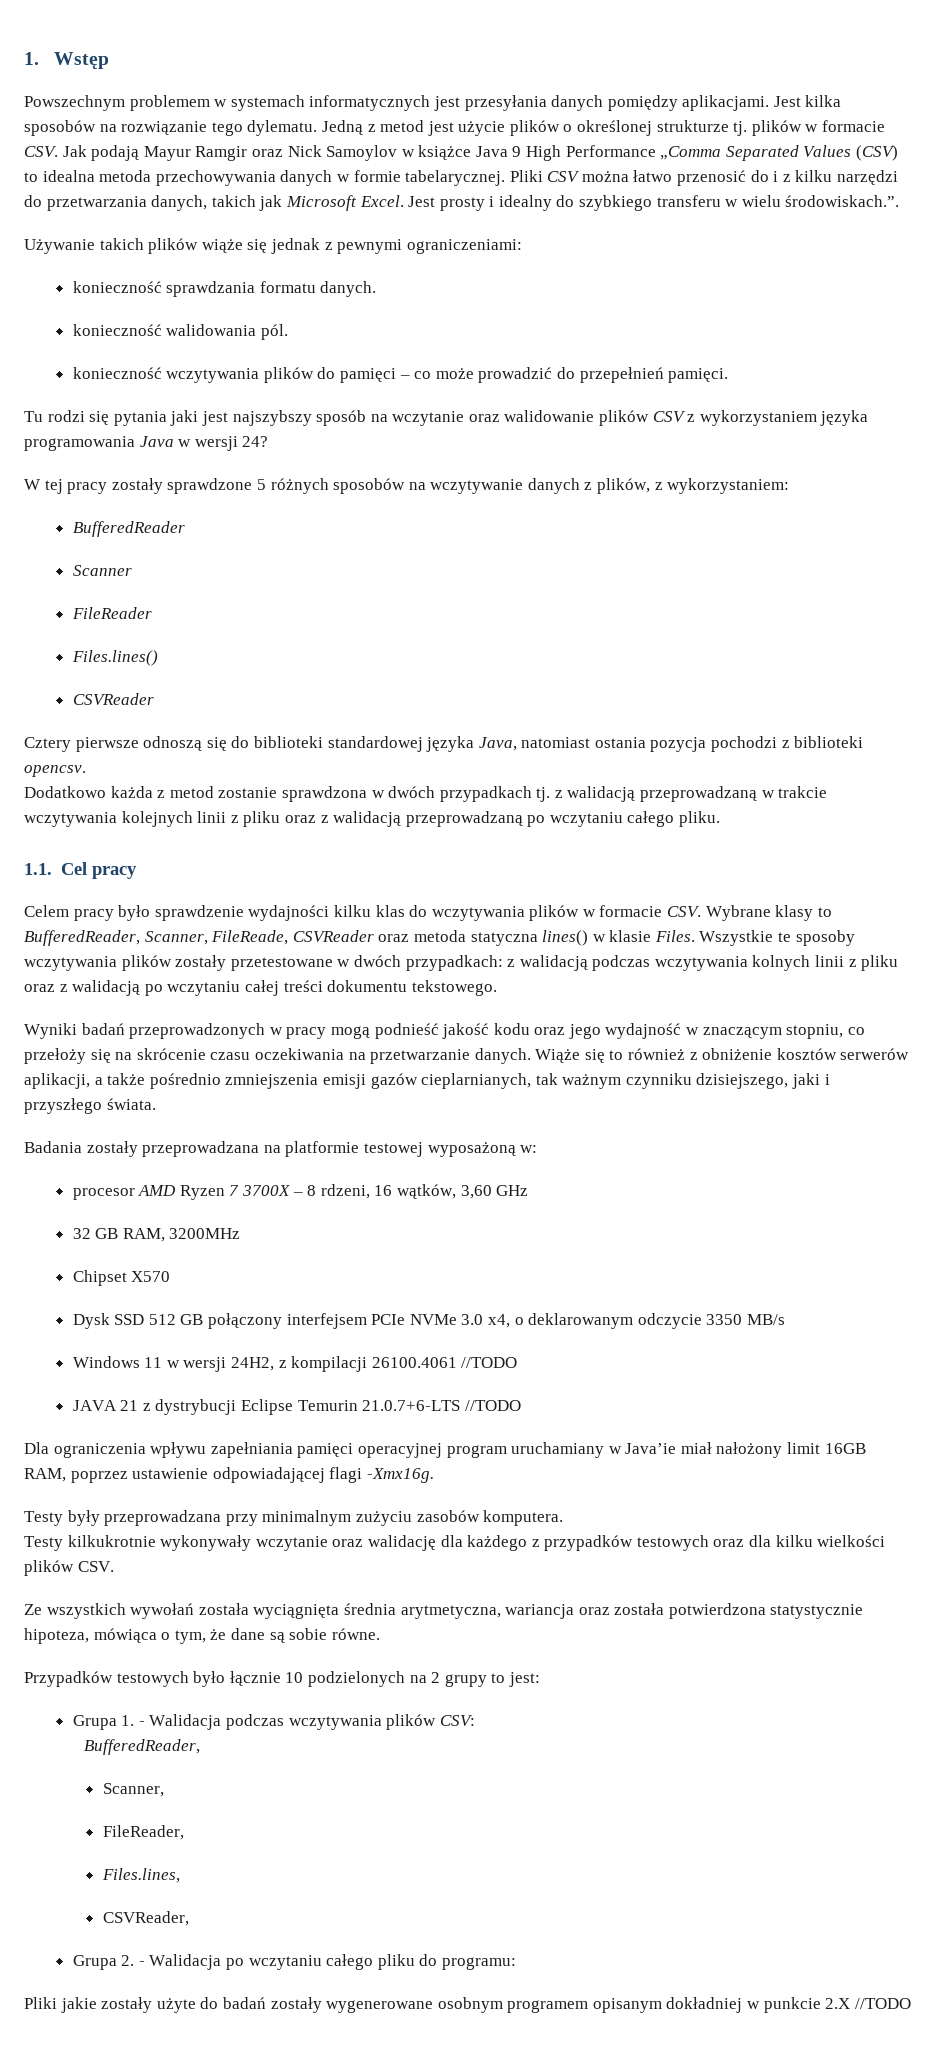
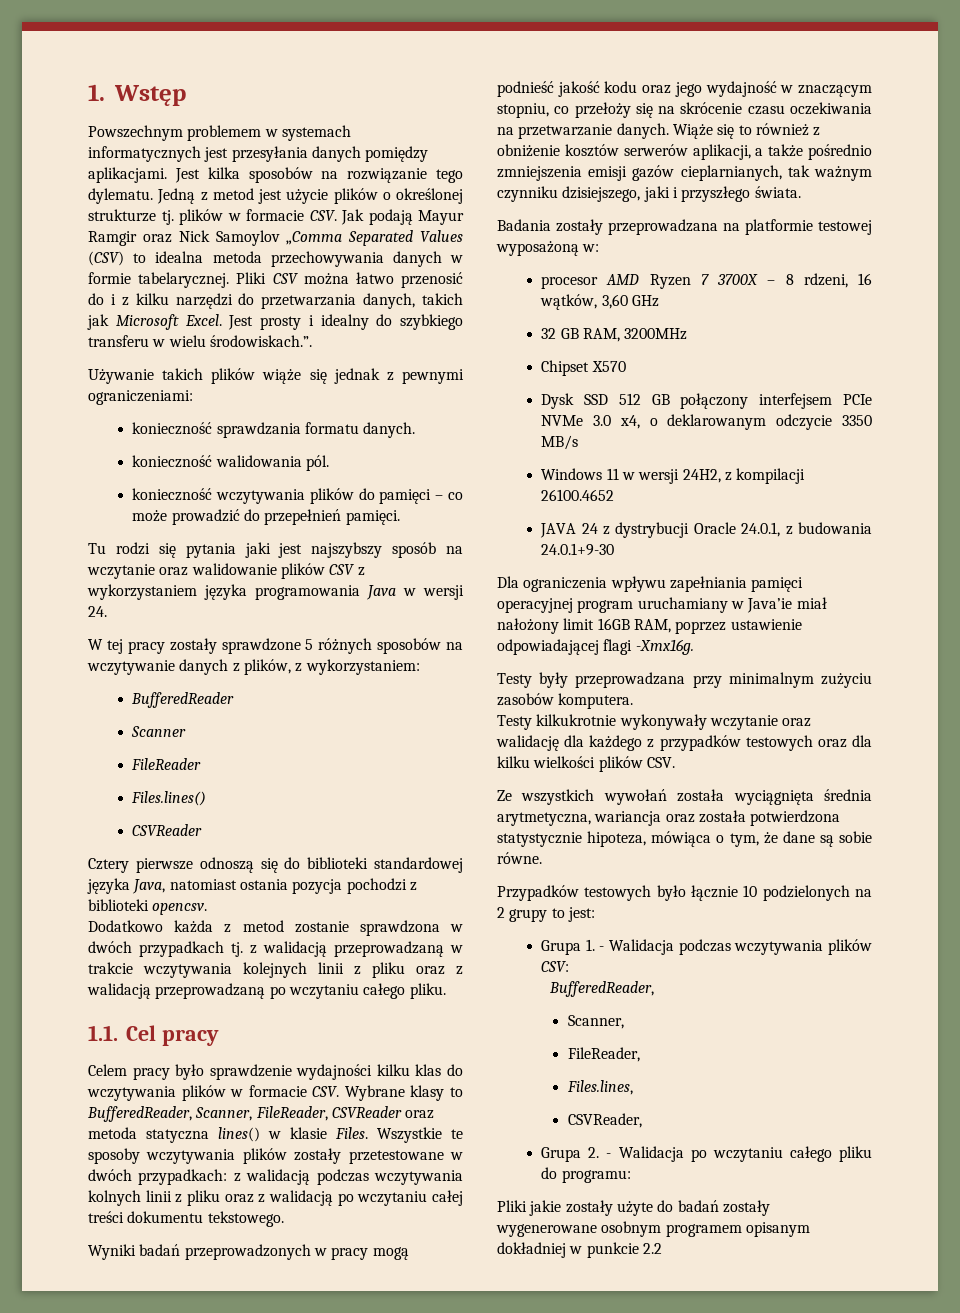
- Jedną z metod jest użycie plików o określonej strukturze tj. plików w formacie CSV. Jak podają Mayur Ramgir oraz Nick Samoylov w książce Java 9 High Performance „Comma Separated Values (CSV) to idealna metoda przechowywania danych w formie tabelarycznej.
+ Jedną z metod jest użycie plików o określonej strukturze tj. plików w formacie CSV. Jak podają Mayur Ramgir oraz Nick Samoylov „Comma Separated Values (CSV) to idealna metoda przechowywania danych w formie tabelarycznej.
- Tu rodzi się pytania jaki jest najszybszy sposób na wczytanie oraz walidowanie plików CSV z wykorzystaniem języka programowania Java w wersji 24?
+ Tu rodzi się pytania jaki jest najszybszy sposób na wczytanie oraz walidowanie plików CSV z wykorzystaniem języka programowania Java w wersji 24.
- Celem pracy było sprawdzenie wydajności kilku klas do wczytywania plików w formacie CSV. Wybrane klasy to BufferedReader, Scanner, FileReade, CSVReader oraz metoda statyczna lines() w klasie Files.
+ Celem pracy było sprawdzenie wydajności kilku klas do wczytywania plików w formacie CSV. Wybrane klasy to BufferedReader, Scanner, FileReader, CSVReader oraz metoda statyczna lines() w klasie Files.
- Windows 11 w wersji 24H2, z kompilacji 26100.4061 //TODO
+ Windows 11 w wersji 24H2, z kompilacji 26100.4652
- JAVA 21 z dystrybucji Eclipse Temurin 21.0.7+6-LTS //TODO
+ JAVA 24 z dystrybucji Oracle 24.0.1, z budowania 24.0.1+9-30
- Pliki jakie zostały użyte do badań zostały wygenerowane osobnym programem opisanym dokładniej w punkcie 2.X //TODO
+ Pliki jakie zostały użyte do badań zostały wygenerowane osobnym programem opisanym dokładniej w punkcie 2.2

